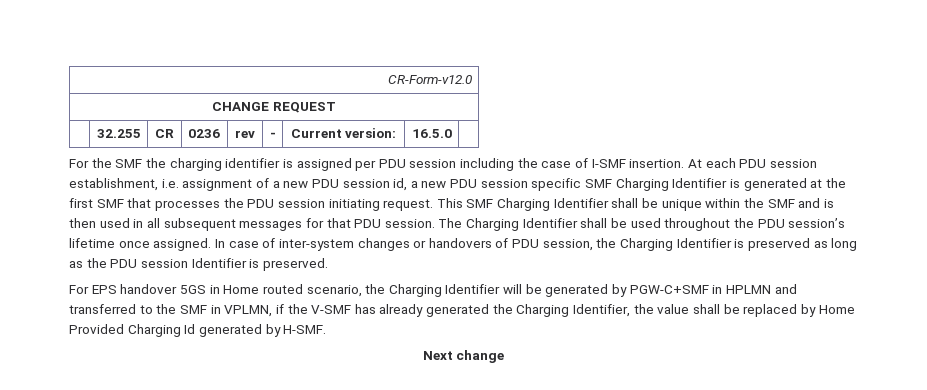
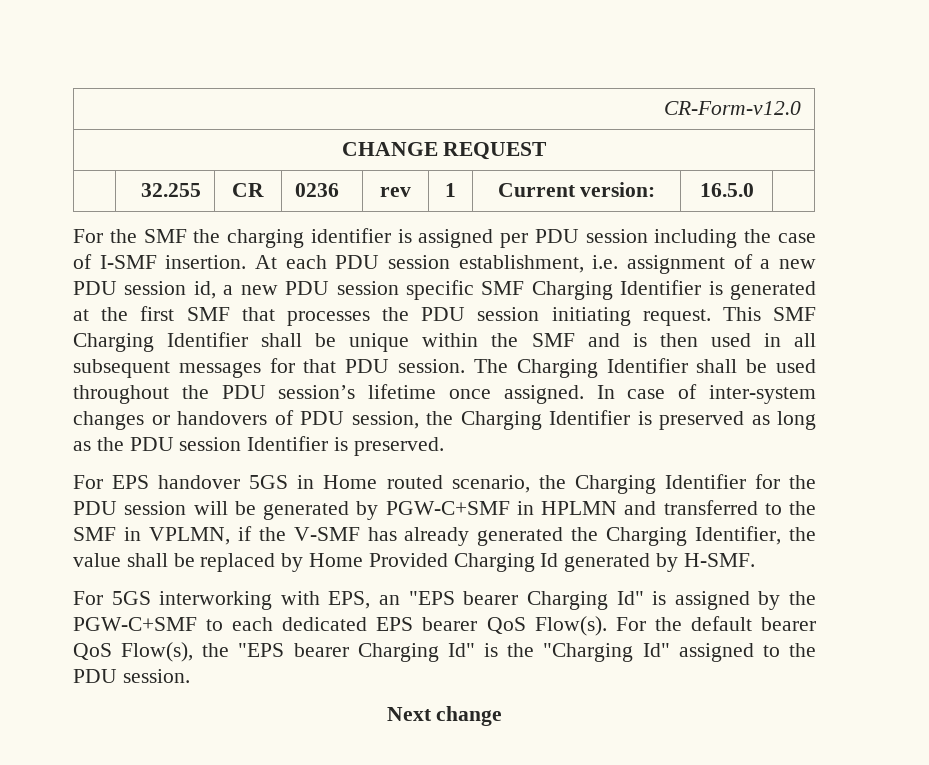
- | 32.255 | CR | 0236 | rev | - | Current version: | 16.5.0 |
+ | 32.255 | CR | 0236 | rev | 1 | Current version: | 16.5.0 |
- For EPS handover 5GS in Home routed scenario, the Charging Identifier will be generated by PGW-C+SMF in HPLMN and transferred to the SMF in VPLMN, if the V-SMF has already generated the Charging Identifier, the value shall be replaced by Home Provided Charging Id generated by H-SMF.
+ For EPS handover 5GS in Home routed scenario, the Charging Identifier for the PDU session will be generated by PGW-C+SMF in HPLMN and transferred to the SMF in VPLMN, if the V-SMF has already generated the Charging Identifier, the value shall be replaced by Home Provided Charging Id generated by H-SMF.
+ For 5GS interworking with EPS, an "EPS bearer Charging Id" is assigned by the PGW-C+SMF to each dedicated EPS bearer QoS Flow(s). For the default bearer QoS Flow(s), the "EPS bearer Charging Id" is the "Charging Id" assigned to the PDU session.

